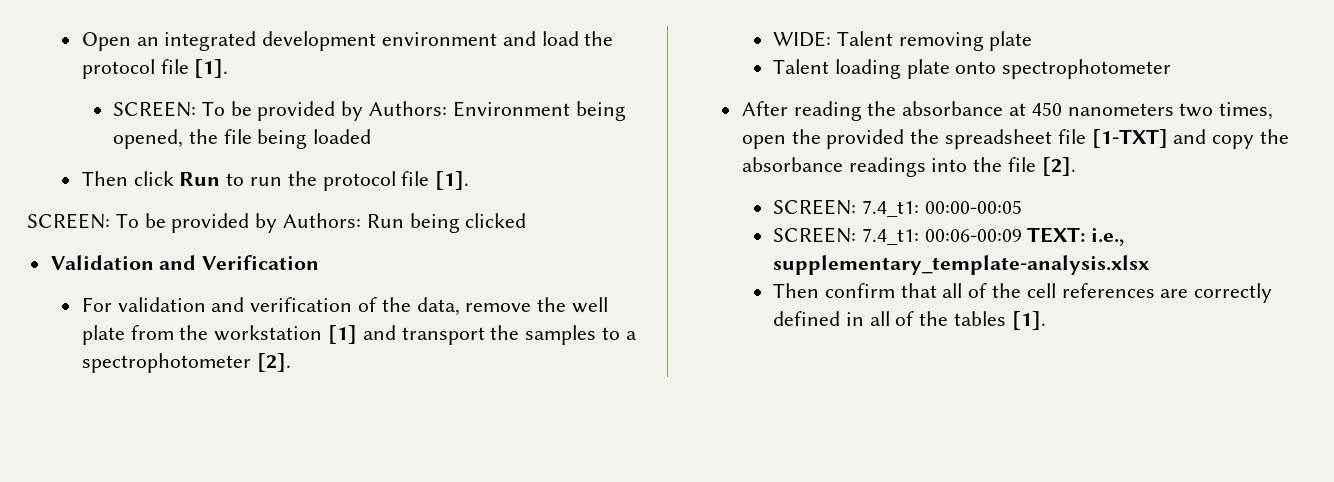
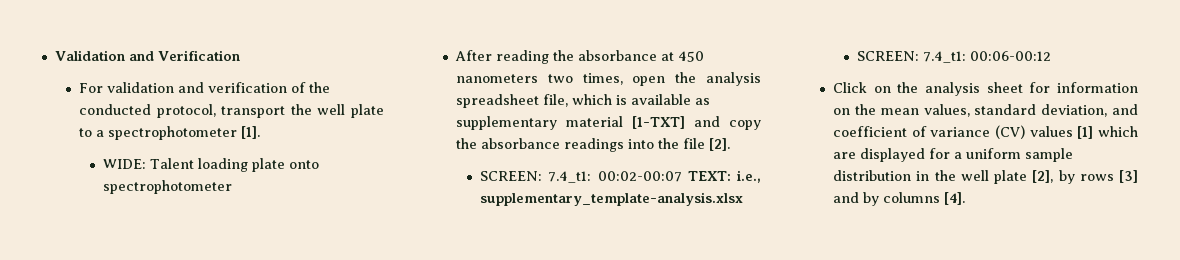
- Open an integrated development environment and load the protocol file [1].
- SCREEN: To be provided by Authors: Environment being opened, the file being loaded
- Then click Run to run the protocol file [1].
- SCREEN: To be provided by Authors: Run being clicked
- For validation and verification of the data, remove the well plate from the workstation [1] and transport the samples to a spectrophotometer [2].
+ For validation and verification of the conducted protocol, transport the well plate to a spectrophotometer [1].
- WIDE: Talent removing plate
- Talent loading plate onto spectrophotometer
+ WIDE: Talent loading plate onto spectrophotometer
- After reading the absorbance at 450 nanometers two times, open the provided the spreadsheet file [1-TXT] and copy the absorbance readings into the file [2].
+ After reading the absorbance at 450 nanometers two times, open the analysis spreadsheet file, which is available as supplementary material [1-TXT] and copy the absorbance readings into the file [2].
- SCREEN: 7.4_t1: 00:00-00:05
- SCREEN: 7.4_t1: 00:06-00:09 TEXT: i.e., supplementary_template-analysis.xlsx
+ SCREEN: 7.4_t1: 00:02-00:07 TEXT: i.e., supplementary_template-analysis.xlsx
- Then confirm that all of the cell references are correctly defined in all of the tables [1].
+ SCREEN: 7.4_t1: 00:06-00:12
+ Click on the analysis sheet for information on the mean values, standard deviation, and coefficient of variance (CV) values [1] which are displayed for a uniform sample distribution in the well plate [2], by rows [3] and by columns [4].

